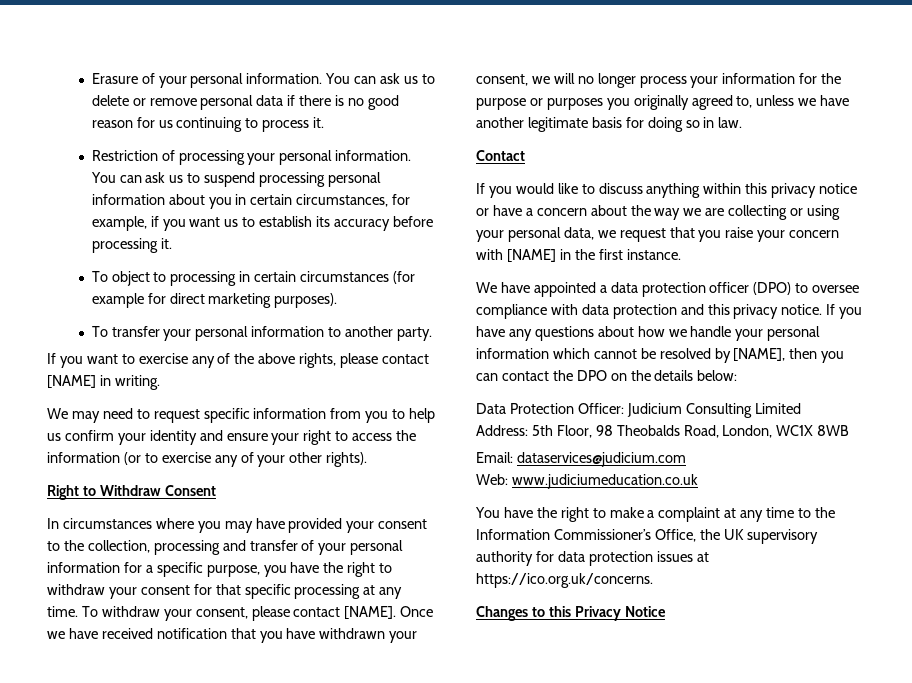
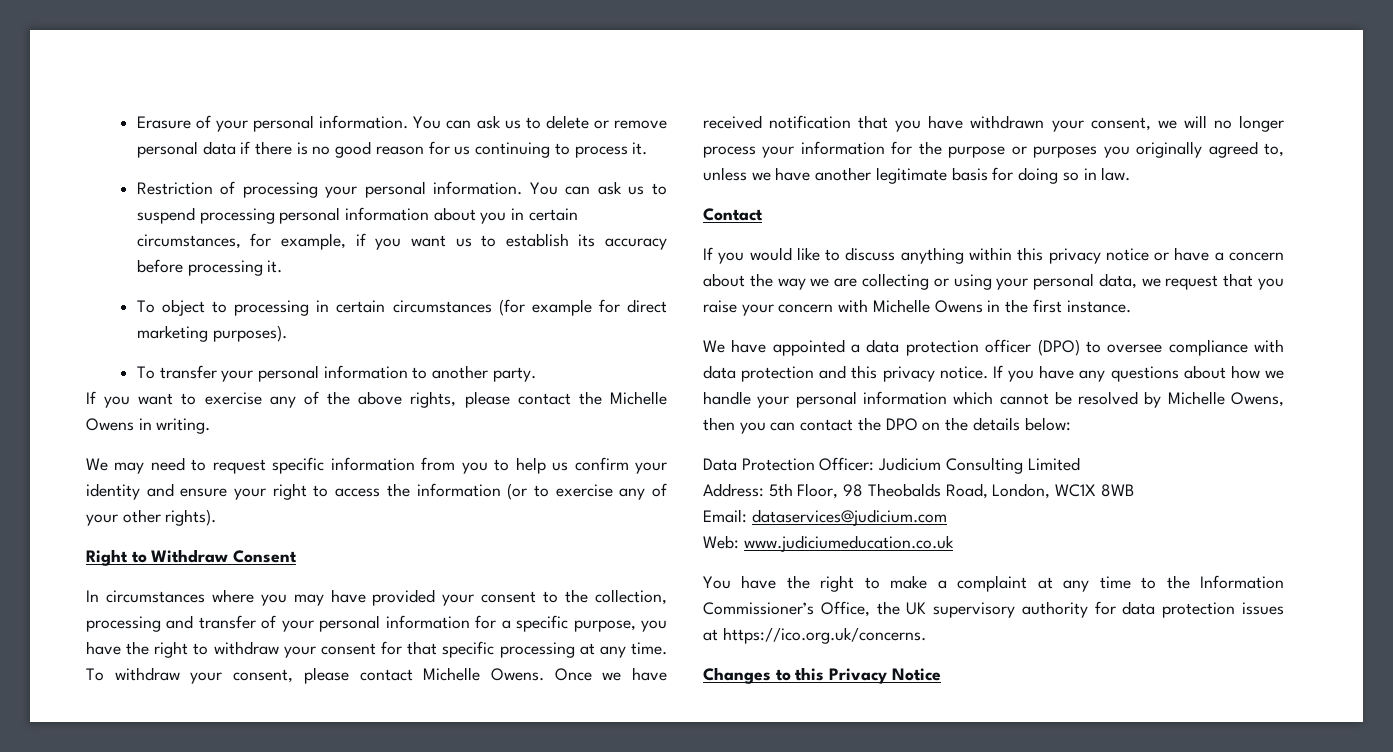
- If you want to exercise any of the above rights, please contact [NAME] in writing.
+ If you want to exercise any of the above rights, please contact the Michelle Owens in writing.
- To withdraw your consent, please contact [NAME].
+ To withdraw your consent, please contact Michelle Owens.
- If you would like to discuss anything within this privacy notice or have a concern about the way we are collecting or using your personal data, we request that you raise your concern with [NAME] in the first instance.
+ If you would like to discuss anything within this privacy notice or have a concern about the way we are collecting or using your personal data, we request that you raise your concern with Michelle Owens in the first instance.
- If you have any questions about how we handle your personal information which cannot be resolved by [NAME], then you can contact the DPO on the details below:
+ If you have any questions about how we handle your personal information which cannot be resolved by Michelle Owens, then you can contact the DPO on the details below:

